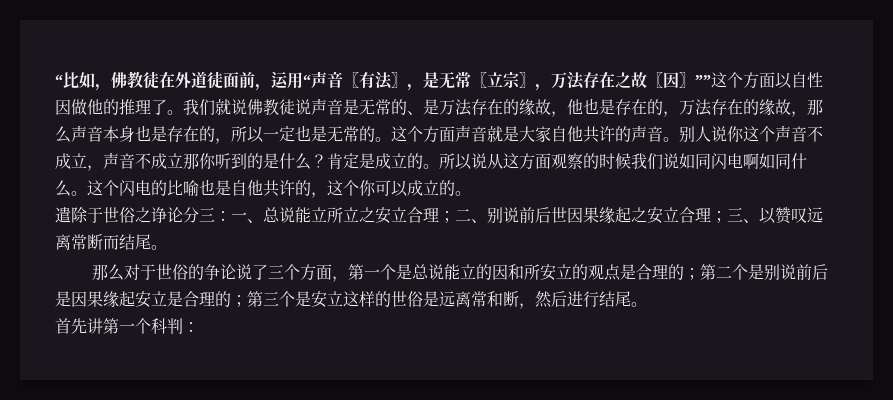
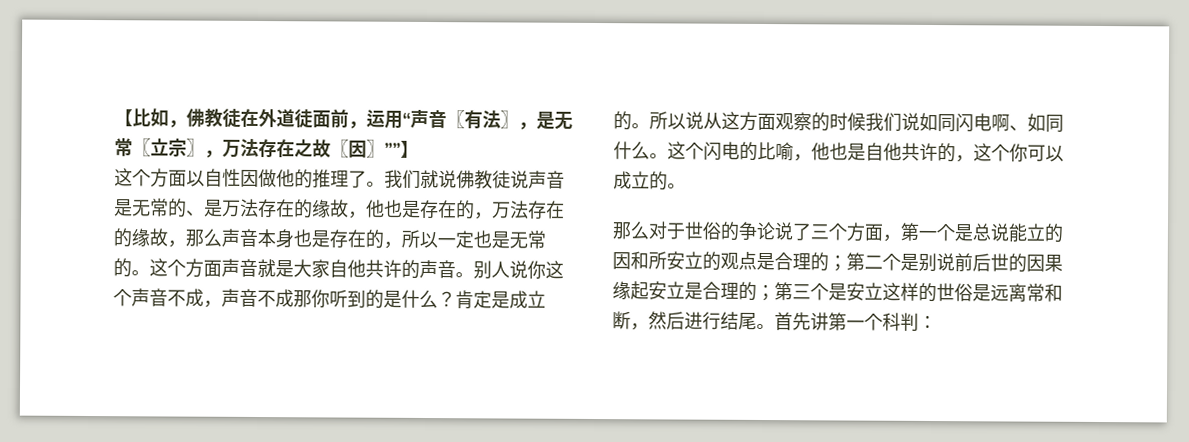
- “比如，佛教徒在外道徒面前，运用“声音〖有法〗，是无常〖立宗〗，万法存在之故〖因〗””这个方面以自性因做他的推理了。
+ 【比如，佛教徒在外道徒面前，运用“声音〖有法〗，是无常〖立宗〗，万法存在之故〖因〗””】
+ 这个方面以自性因做他的推理了。
- 别人说你这个声音不成立，声音不成立那你听到的是什么？
+ 别人说你这个声音不成，声音不成那你听到的是什么？
- 所以说从这方面观察的时候我们说如同闪电啊如同什么。
+ 所以说从这方面观察的时候我们说如同闪电啊、如同什么。
- 这个闪电的比喻也是自他共许的，这个你可以成立的。
+ 这个闪电的比喻，他也是自他共许的，这个你可以成立的。
- 遣除于世俗之诤论分三：一、总说能立所立之安立合理；二、别说前后世因果缘起之安立合理；三、以赞叹远离常断而结尾。
- 那么对于世俗的争论说了三个方面，第一个是总说能立的因和所安立的观点是合理的；第二个是别说前后是因果缘起安立是合理的；第三个是安立这样的世俗是远离常和断，然后进行结尾。
- 首先讲第一个科判：
+ 那么对于世俗的争论说了三个方面，第一个是总说能立的因和所安立的观点是合理的；第二个是别说前后世的因果缘起安立是合理的；第三个是安立这样的世俗是远离常和断，然后进行结尾。首先讲第一个科判：

